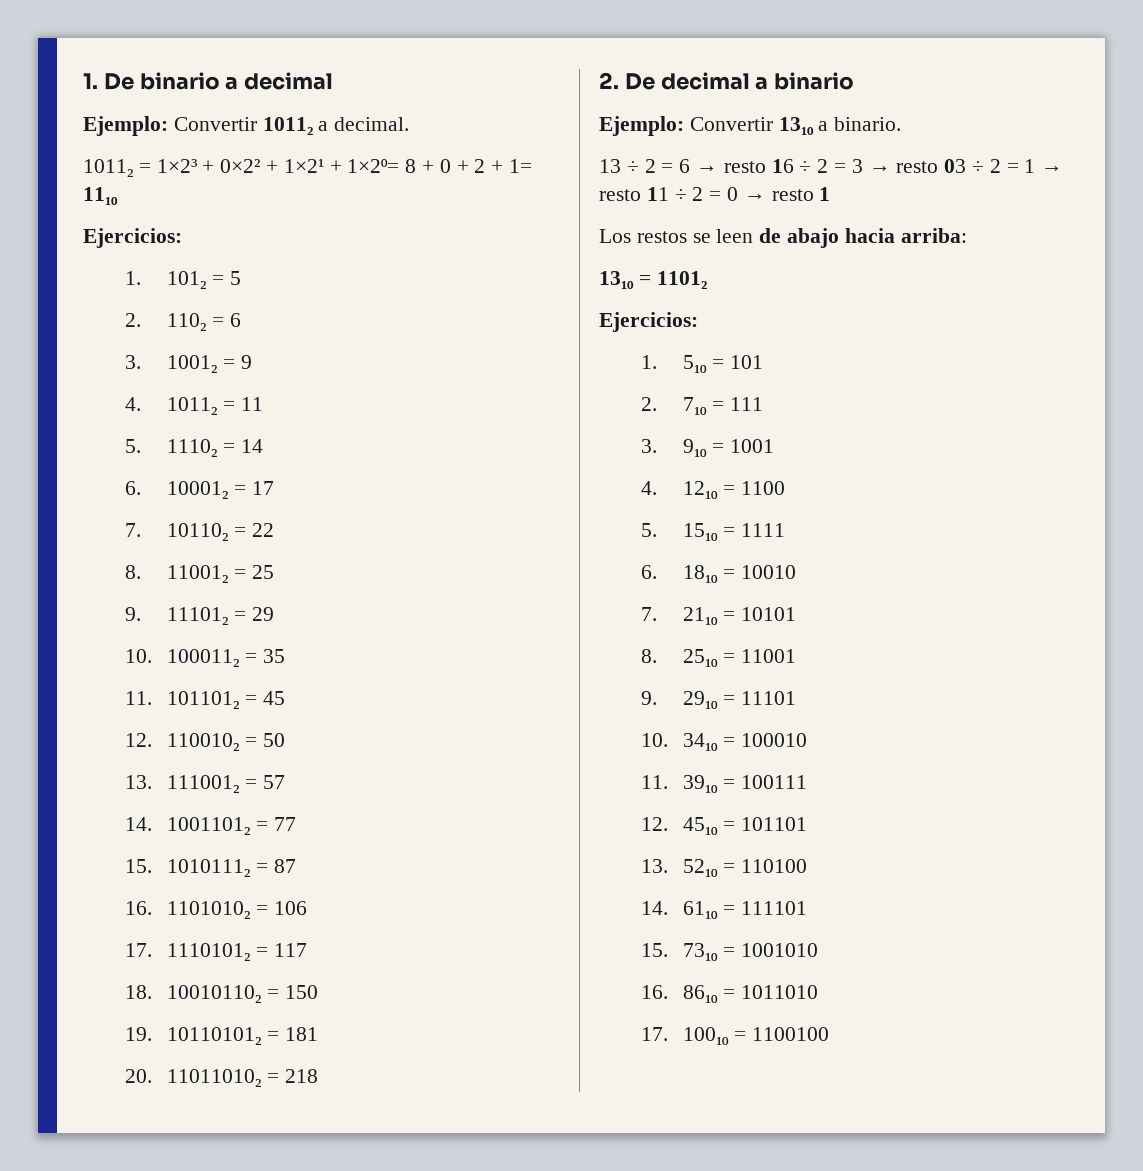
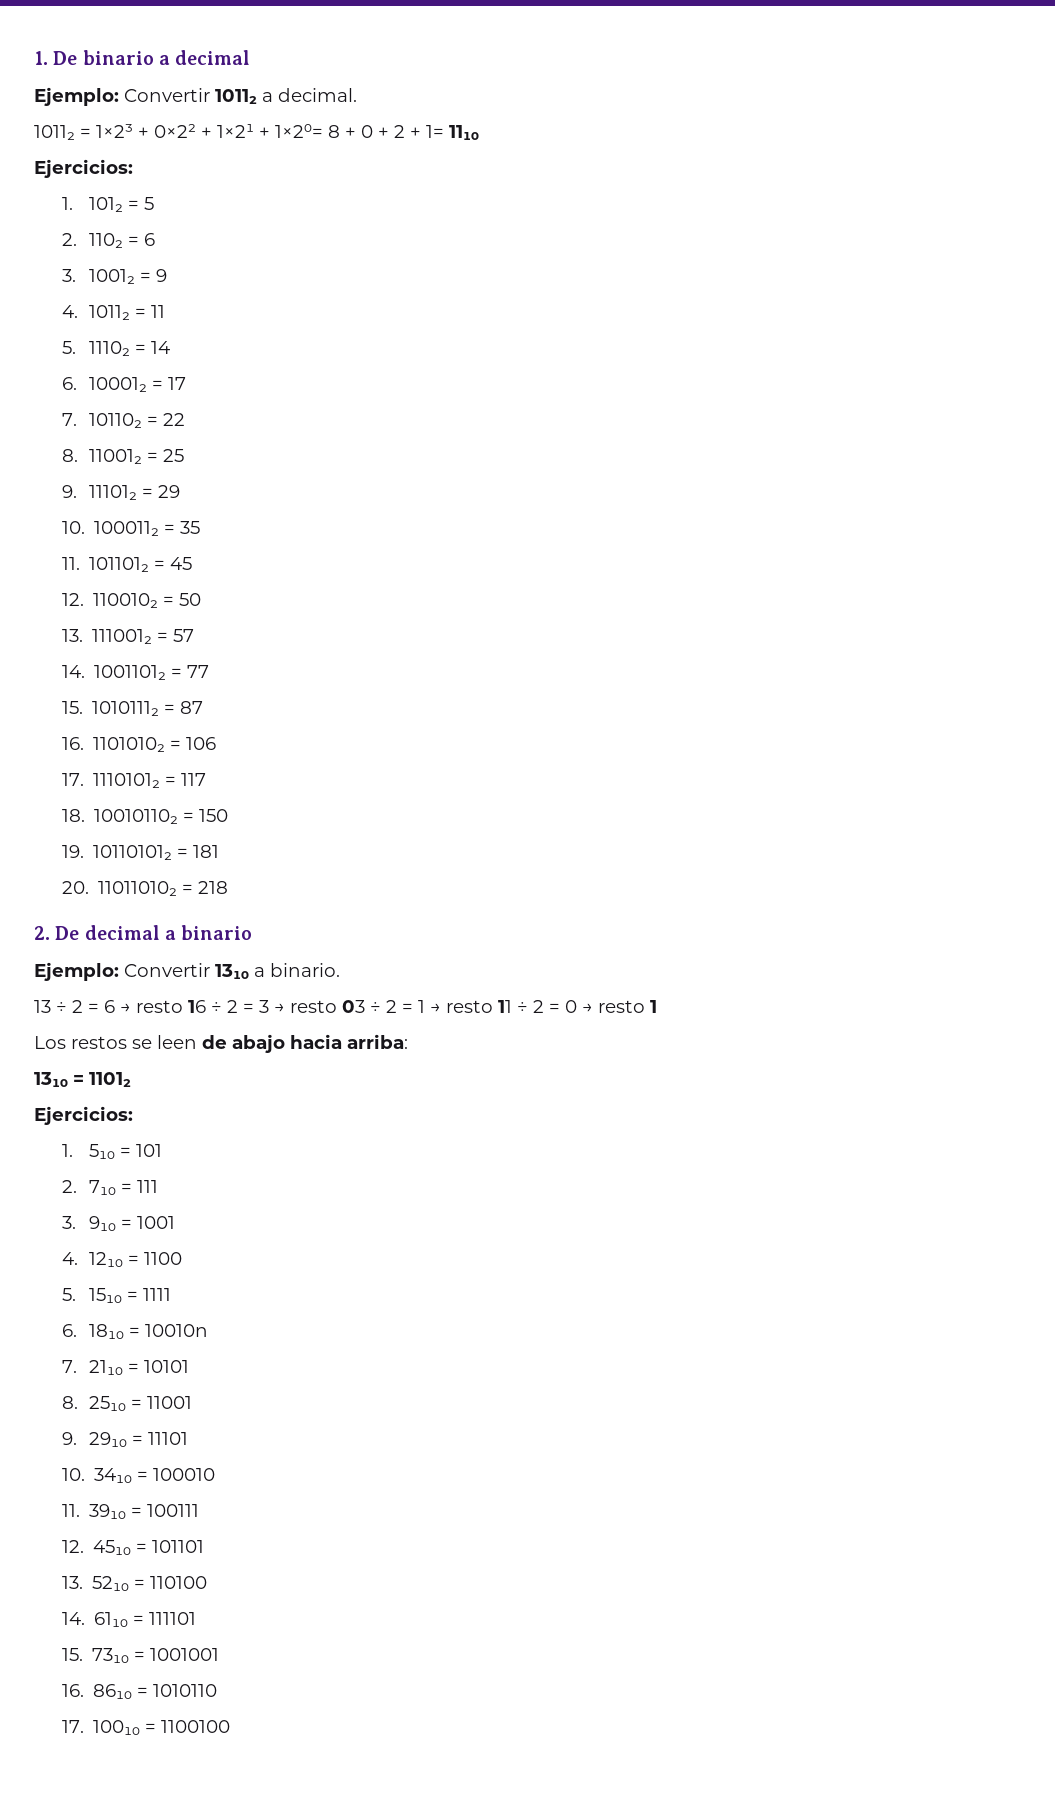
- 6. 18₁₀ = 10010
+ 6. 18₁₀ = 10010n
- 15. 73₁₀ = 1001010
+ 15. 73₁₀ = 1001001
- 16. 86₁₀ = 1011010
+ 16. 86₁₀ = 1010110

